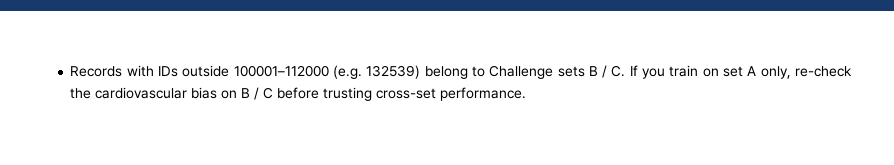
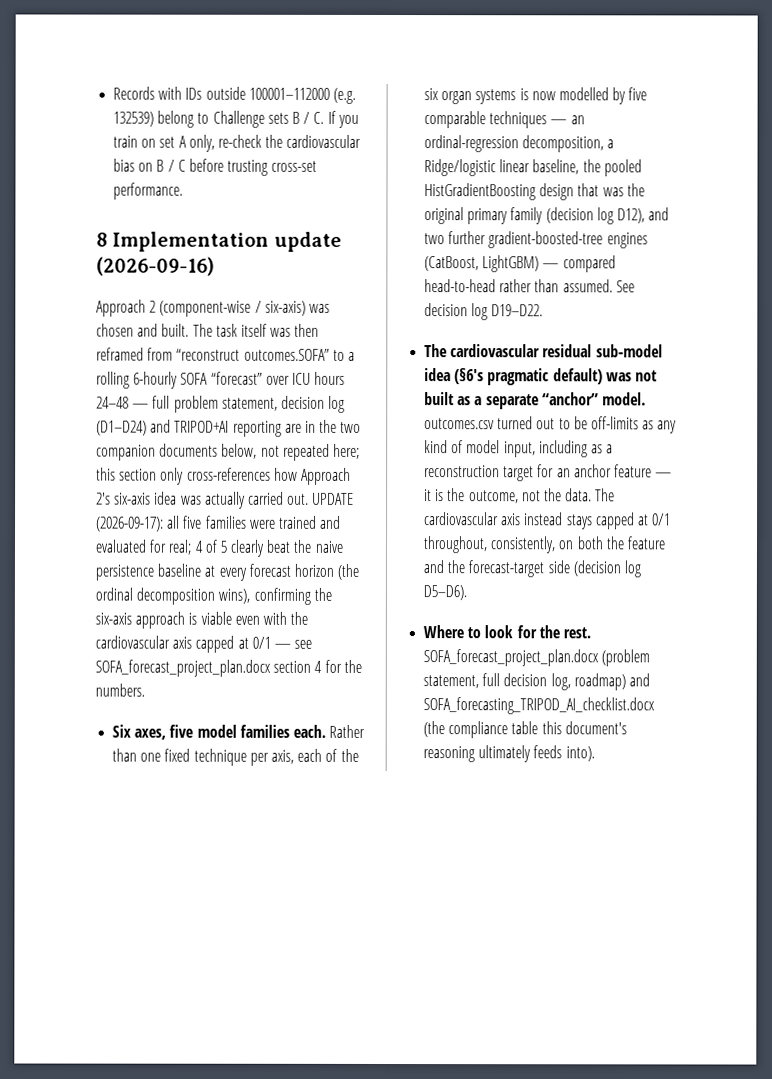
+ 8 Implementation update (2026-09-16)
+ Approach 2 (component-wise / six-axis) was chosen and built. The task itself was then reframed from “reconstruct outcomes.SOFA” to a rolling 6-hourly SOFA “forecast” over ICU hours 24–48 — full problem statement, decision log (D1–D24) and TRIPOD+AI reporting are in the two companion documents below, not repeated here; this section only cross-references how Approach 2's six-axis idea was actually carried out. UPDATE (2026-09-17): all five families were trained and evaluated for real; 4 of 5 clearly beat the naive persistence baseline at every forecast horizon (the ordinal decomposition wins), confirming the six-axis approach is viable even with the cardiovascular axis capped at 0/1 — see SOFA_forecast_project_plan.docx section 4 for the numbers.
+ Six axes, five model families each. Rather than one fixed technique per axis, each of the six organ systems is now modelled by five comparable techniques — an ordinal-regression decomposition, a Ridge/logistic linear baseline, the pooled HistGradientBoosting design that was the original primary family (decision log D12), and two further gradient-boosted-tree engines (CatBoost, LightGBM) — compared head-to-head rather than assumed. See decision log D19–D22.
+ The cardiovascular residual sub-model idea (§6's pragmatic default) was not built as a separate “anchor” model. outcomes.csv turned out to be off-limits as any kind of model input, including as a reconstruction target for an anchor feature — it is the outcome, not the data. The cardiovascular axis instead stays capped at 0/1 throughout, consistently, on both the feature and the forecast-target side (decision log D5–D6).
+ Where to look for the rest. SOFA_forecast_project_plan.docx (problem statement, full decision log, roadmap) and SOFA_forecasting_TRIPOD_AI_checklist.docx (the compliance table this document's reasoning ultimately feeds into).

